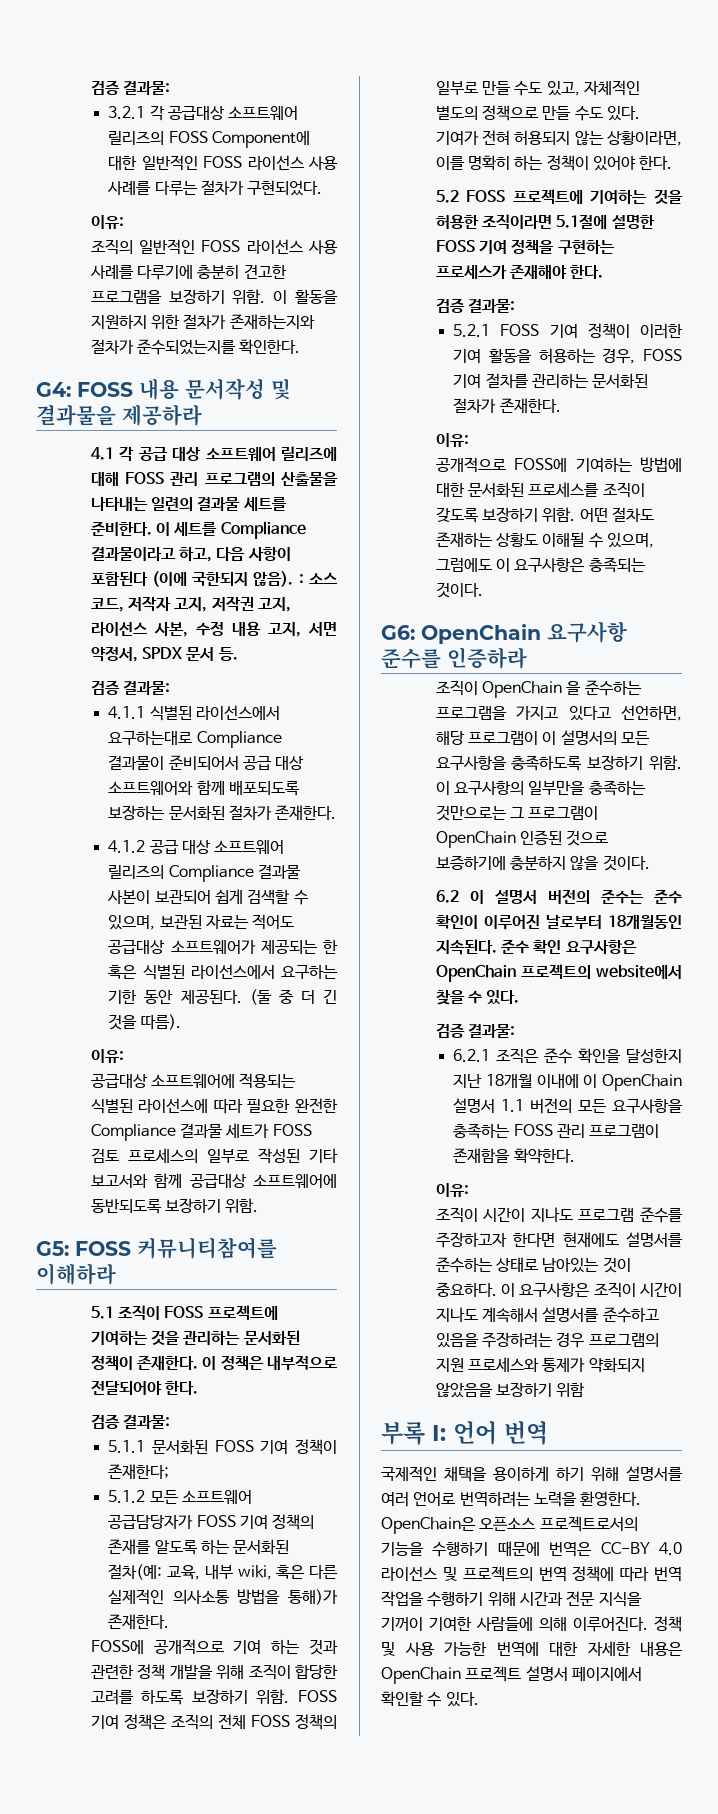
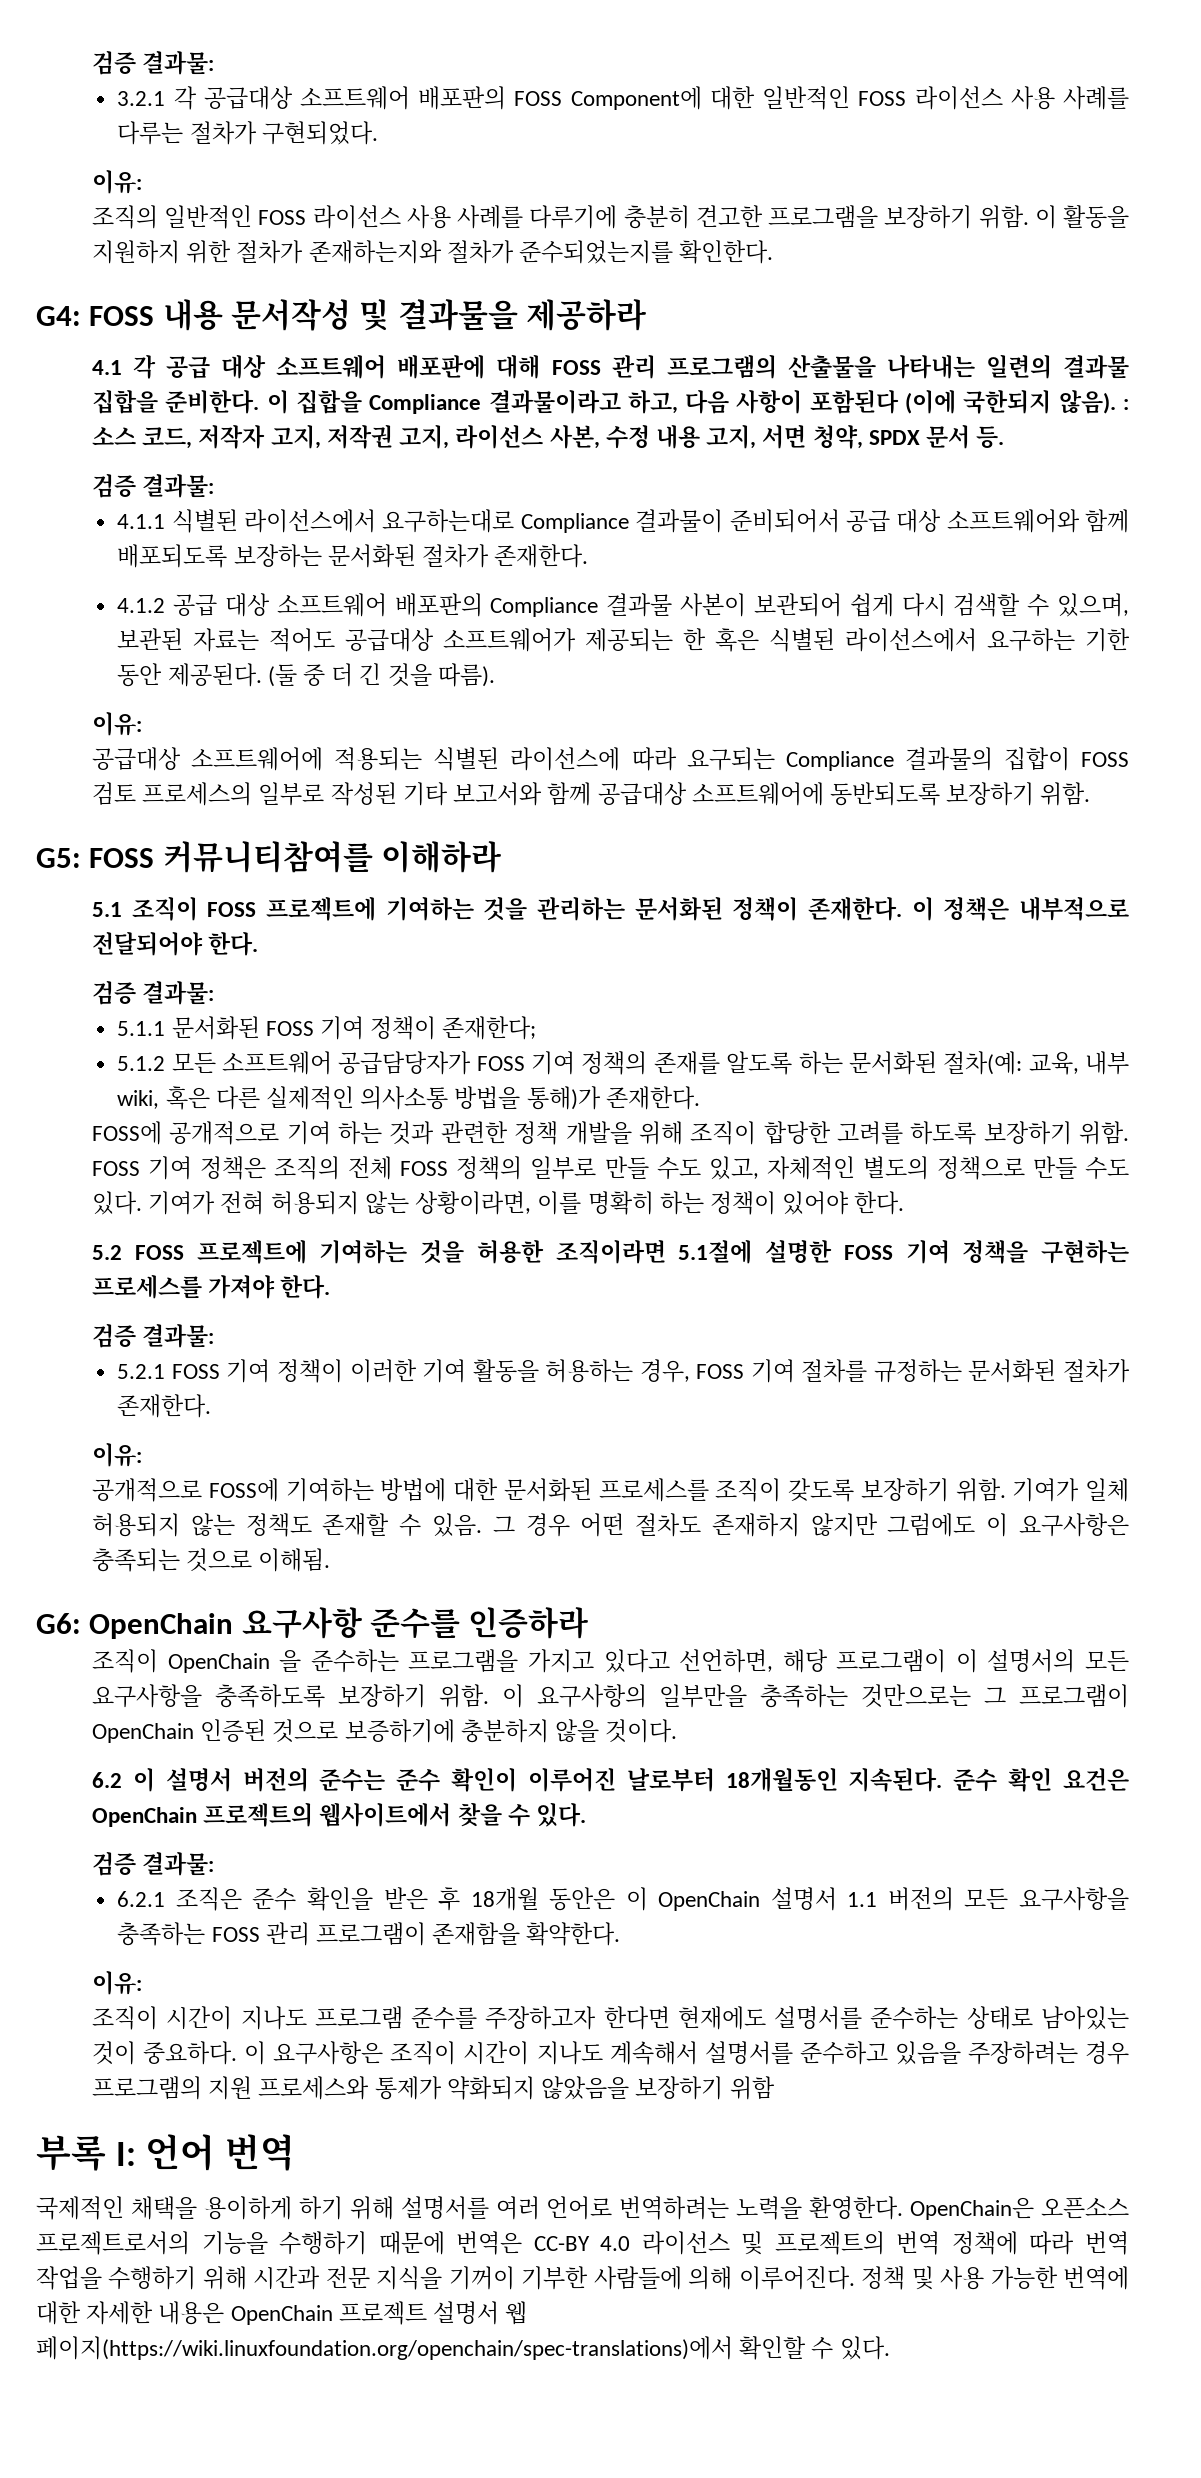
- 3.2.1 각 공급대상 소프트웨어 릴리즈의 FOSS Component에 대한 일반적인 FOSS 라이선스 사용 사례를 다루는 절차가 구현되었다.
+ 3.2.1 각 공급대상 소프트웨어 배포판의 FOSS Component에 대한 일반적인 FOSS 라이선스 사용 사례를 다루는 절차가 구현되었다.
- 4.1 각 공급 대상 소프트웨어 릴리즈에 대해 FOSS 관리 프로그램의 산출물을 나타내는 일련의 결과물 세트를 준비한다.
+ 4.1 각 공급 대상 소프트웨어 배포판에 대해 FOSS 관리 프로그램의 산출물을 나타내는 일련의 결과물 집합을 준비한다.
- 이 세트를 Compliance 결과물이라고 하고, 다음 사항이 포함된다 (이에 국한되지 않음). : 소스 코드, 저작자 고지, 저작권 고지, 라이선스 사본, 수정 내용 고지, 서면 약정서, SPDX 문서 등.
+ 이 집합을 Compliance 결과물이라고 하고, 다음 사항이 포함된다 (이에 국한되지 않음). : 소스 코드, 저작자 고지, 저작권 고지, 라이선스 사본, 수정 내용 고지, 서면 청약, SPDX 문서 등.
- 4.1.2 공급 대상 소프트웨어 릴리즈의 Compliance 결과물 사본이 보관되어 쉽게 검색할 수 있으며, 보관된 자료는 적어도 공급대상 소프트웨어가 제공되는 한 혹은 식별된 라이선스에서 요구하는 기한 동안 제공된다.
+ 4.1.2 공급 대상 소프트웨어 배포판의 Compliance 결과물 사본이 보관되어 쉽게 다시 검색할 수 있으며, 보관된 자료는 적어도 공급대상 소프트웨어가 제공되는 한 혹은 식별된 라이선스에서 요구하는 기한 동안 제공된다.
- 공급대상 소프트웨어에 적용되는 식별된 라이선스에 따라 필요한 완전한 Compliance 결과물 세트가 FOSS 검토 프로세스의 일부로 작성된 기타 보고서와 함께 공급대상 소프트웨어에 동반되도록 보장하기 위함.
+ 공급대상 소프트웨어에 적용되는 식별된 라이선스에 따라 요구되는 Compliance 결과물의 집합이 FOSS 검토 프로세스의 일부로 작성된 기타 보고서와 함께 공급대상 소프트웨어에 동반되도록 보장하기 위함.
- 5.2 FOSS 프로젝트에 기여하는 것을 허용한 조직이라면 5.1절에 설명한 FOSS 기여 정책을 구현하는 프로세스가 존재해야 한다.
+ 5.2 FOSS 프로젝트에 기여하는 것을 허용한 조직이라면 5.1절에 설명한 FOSS 기여 정책을 구현하는 프로세스를 가져야 한다.
- 5.2.1 FOSS 기여 정책이 이러한 기여 활동을 허용하는 경우, FOSS 기여 절차를 관리하는 문서화된 절차가 존재한다.
+ 5.2.1 FOSS 기여 정책이 이러한 기여 활동을 허용하는 경우, FOSS 기여 절차를 규정하는 문서화된 절차가 존재한다.
- 어떤 절차도 존재하는 상황도 이해될 수 있으며, 그럼에도 이 요구사항은 충족되는 것이다.
+ 기여가 일체 허용되지 않는 정책도 존재할 수 있음. 그 경우 어떤 절차도 존재하지 않지만 그럼에도 이 요구사항은 충족되는 것으로 이해됨.
- 준수 확인 요구사항은 OpenChain 프로젝트의 website에서 찾을 수 있다.
+ 준수 확인 요건은 OpenChain 프로젝트의 웹사이트에서 찾을 수 있다.
- 6.2.1 조직은 준수 확인을 달성한지 지난 18개월 이내에 이 OpenChain 설명서 1.1 버전의 모든 요구사항을 충족하는 FOSS 관리 프로그램이 존재함을 확약한다.
+ 6.2.1 조직은 준수 확인을 받은 후 18개월 동안은 이 OpenChain 설명서 1.1 버전의 모든 요구사항을 충족하는 FOSS 관리 프로그램이 존재함을 확약한다.
- OpenChain은 오픈소스 프로젝트로서의 기능을 수행하기 때문에 번역은 CC-BY 4.0 라이선스 및 프로젝트의 번역 정책에 따라 번역 작업을 수행하기 위해 시간과 전문 지식을 기꺼이 기여한 사람들에 의해 이루어진다.
+ OpenChain은 오픈소스 프로젝트로서의 기능을 수행하기 때문에 번역은 CC-BY 4.0 라이선스 및 프로젝트의 번역 정책에 따라 번역 작업을 수행하기 위해 시간과 전문 지식을 기꺼이 기부한 사람들에 의해 이루어진다.
- 정책 및 사용 가능한 번역에 대한 자세한 내용은 OpenChain 프로젝트 설명서 페이지에서 확인할 수 있다.
+ 정책 및 사용 가능한 번역에 대한 자세한 내용은 OpenChain 프로젝트 설명서 웹 페이지(https://wiki.linuxfoundation.org/openchain/spec-translations)에서 확인할 수 있다.

